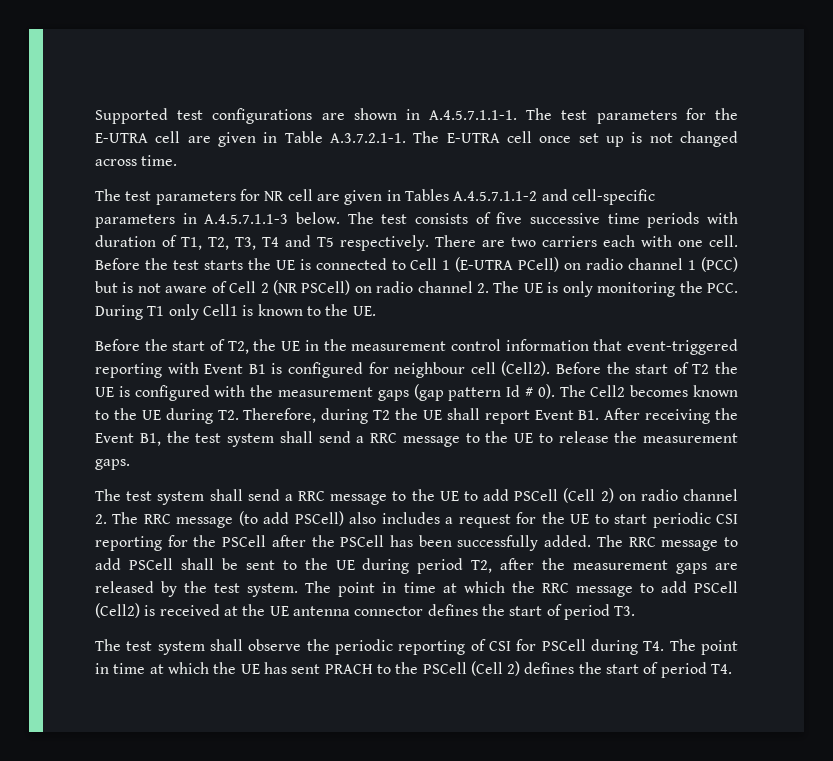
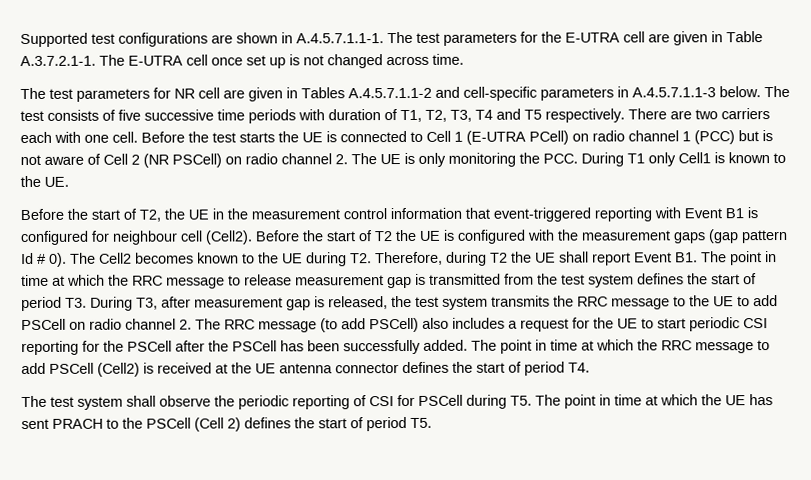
- The Cell2 becomes known to the UE during T2. Therefore, during T2 the UE shall report Event B1. After receiving the Event B1, the test system shall send a RRC message to the UE to release the measurement gaps.
- The test system shall send a RRC message to the UE to add PSCell (Cell 2) on radio channel 2. The RRC message (to add PSCell) also includes a request for the UE to start periodic CSI reporting for the PSCell after the PSCell has been successfully added.
+ The Cell2 becomes known to the UE during T2. Therefore, during T2 the UE shall report Event B1. The point in time at which the RRC message to release measurement gap is transmitted from the test system defines the start of period T3. During T3, after measurement gap is released, the test system transmits the RRC message to the UE to add PSCell on radio channel 2. The RRC message (to add PSCell) also includes a request for the UE to start periodic CSI reporting for the PSCell after the PSCell has been successfully added.
- The RRC message to add PSCell shall be sent to the UE during period T2, after the measurement gaps are released by the test system. The point in time at which the RRC message to add PSCell (Cell2) is received at the UE antenna connector defines the start of period T3.
+ The point in time at which the RRC message to add PSCell (Cell2) is received at the UE antenna connector defines the start of period T4.
- The test system shall observe the periodic reporting of CSI for PSCell during T4. The point in time at which the UE has sent PRACH to the PSCell (Cell 2) defines the start of period T4.
+ The test system shall observe the periodic reporting of CSI for PSCell during T5. The point in time at which the UE has sent PRACH to the PSCell (Cell 2) defines the start of period T5.

